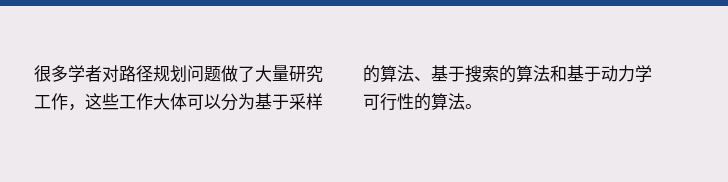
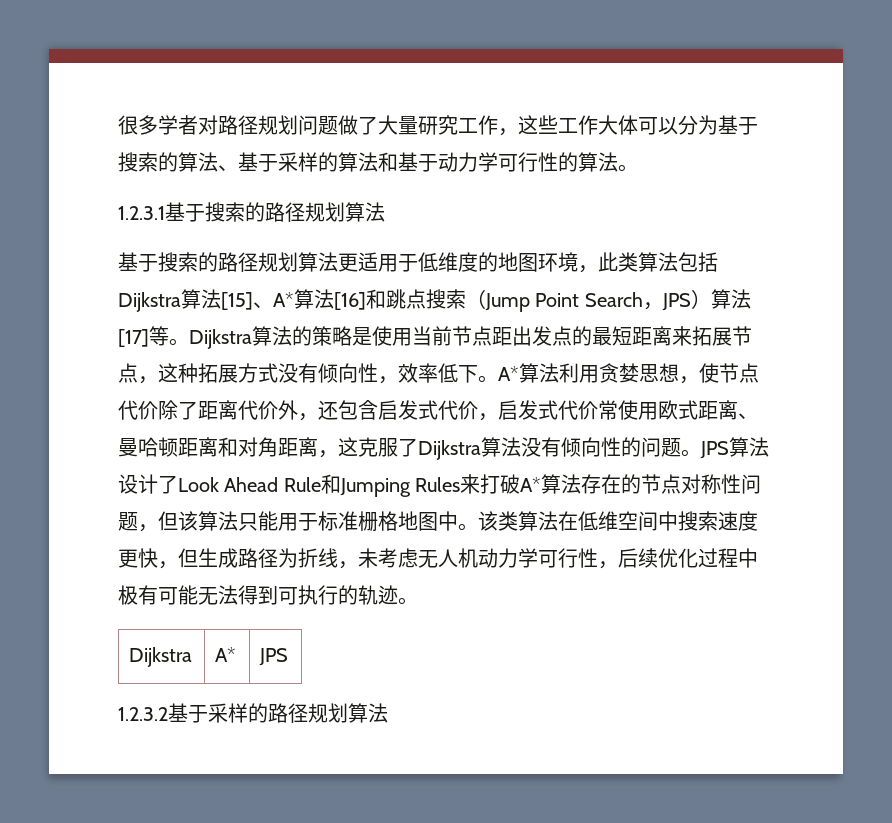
- 很多学者对路径规划问题做了大量研究工作，这些工作大体可以分为基于采样的算法、基于搜索的算法和基于动力学可行性的算法。
+ 很多学者对路径规划问题做了大量研究工作，这些工作大体可以分为基于搜索的算法、基于采样的算法和基于动力学可行性的算法。
+ 1.2.3.1基于搜索的路径规划算法
+ 基于搜索的路径规划算法更适用于低维度的地图环境，此类算法包括Dijkstra算法[15]、A*算法[16]和跳点搜索（Jump Point Search，JPS）算法[17]等。Dijkstra算法的策略是使用当前节点距出发点的最短距离来拓展节点，这种拓展方式没有倾向性，效率低下。A*算法利用贪婪思想，使节点代价除了距离代价外，还包含启发式代价，启发式代价常使用欧式距离、曼哈顿距离和对角距离，这克服了Dijkstra算法没有倾向性的问题。JPS算法设计了Look Ahead Rule和Jumping Rules来打破A*算法存在的节点对称性问题，但该算法只能用于标准栅格地图中。该类算法在低维空间中搜索速度更快，但生成路径为折线，未考虑无人机动力学可行性，后续优化过程中极有可能无法得到可执行的轨迹。
+ Dijkstra | A* | JPS
+ 1.2.3.2基于采样的路径规划算法

